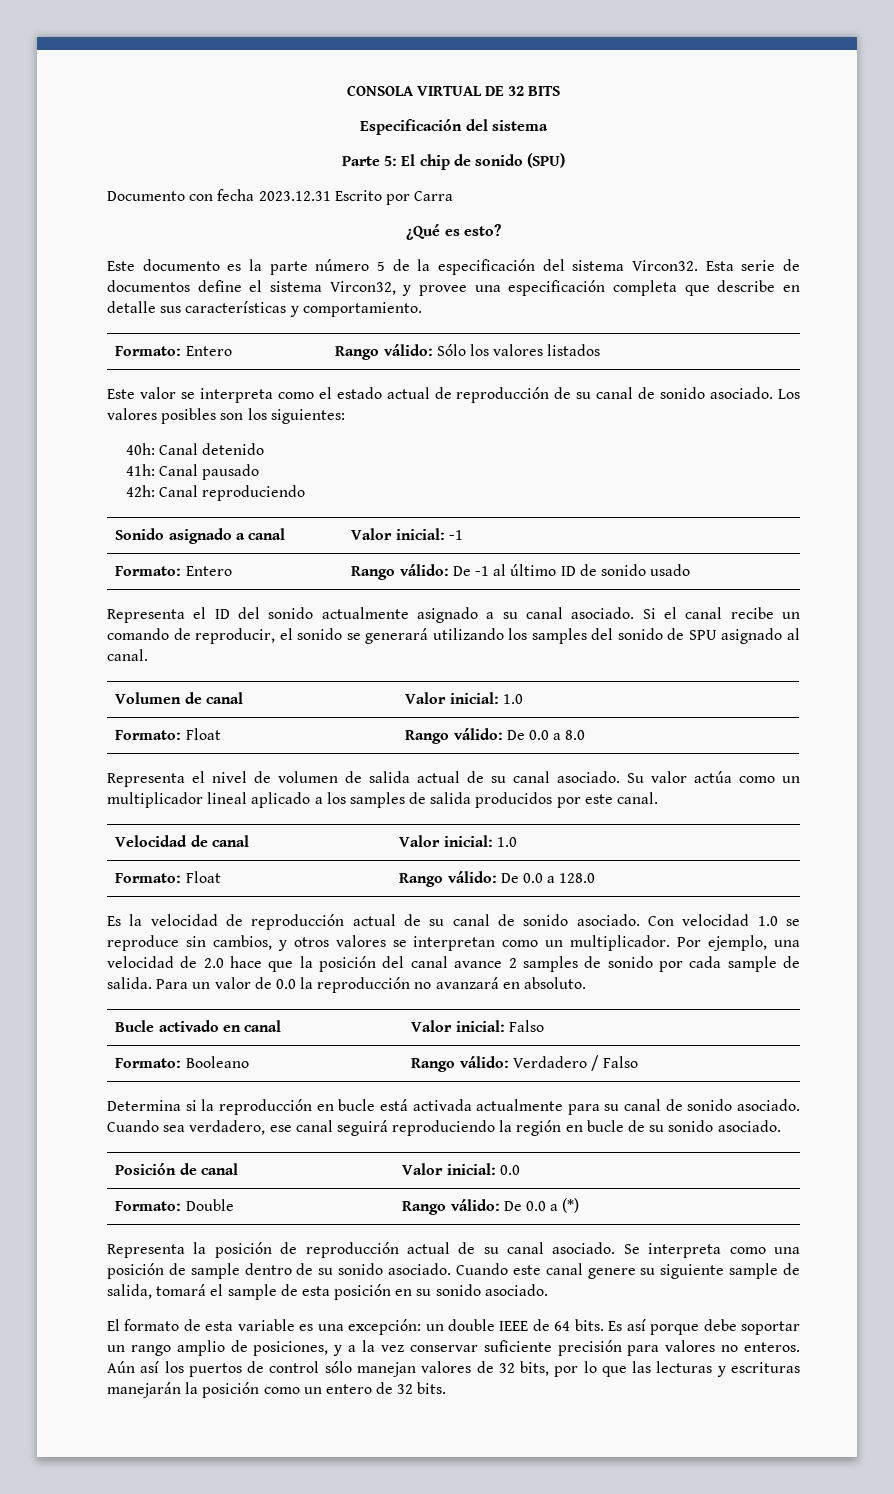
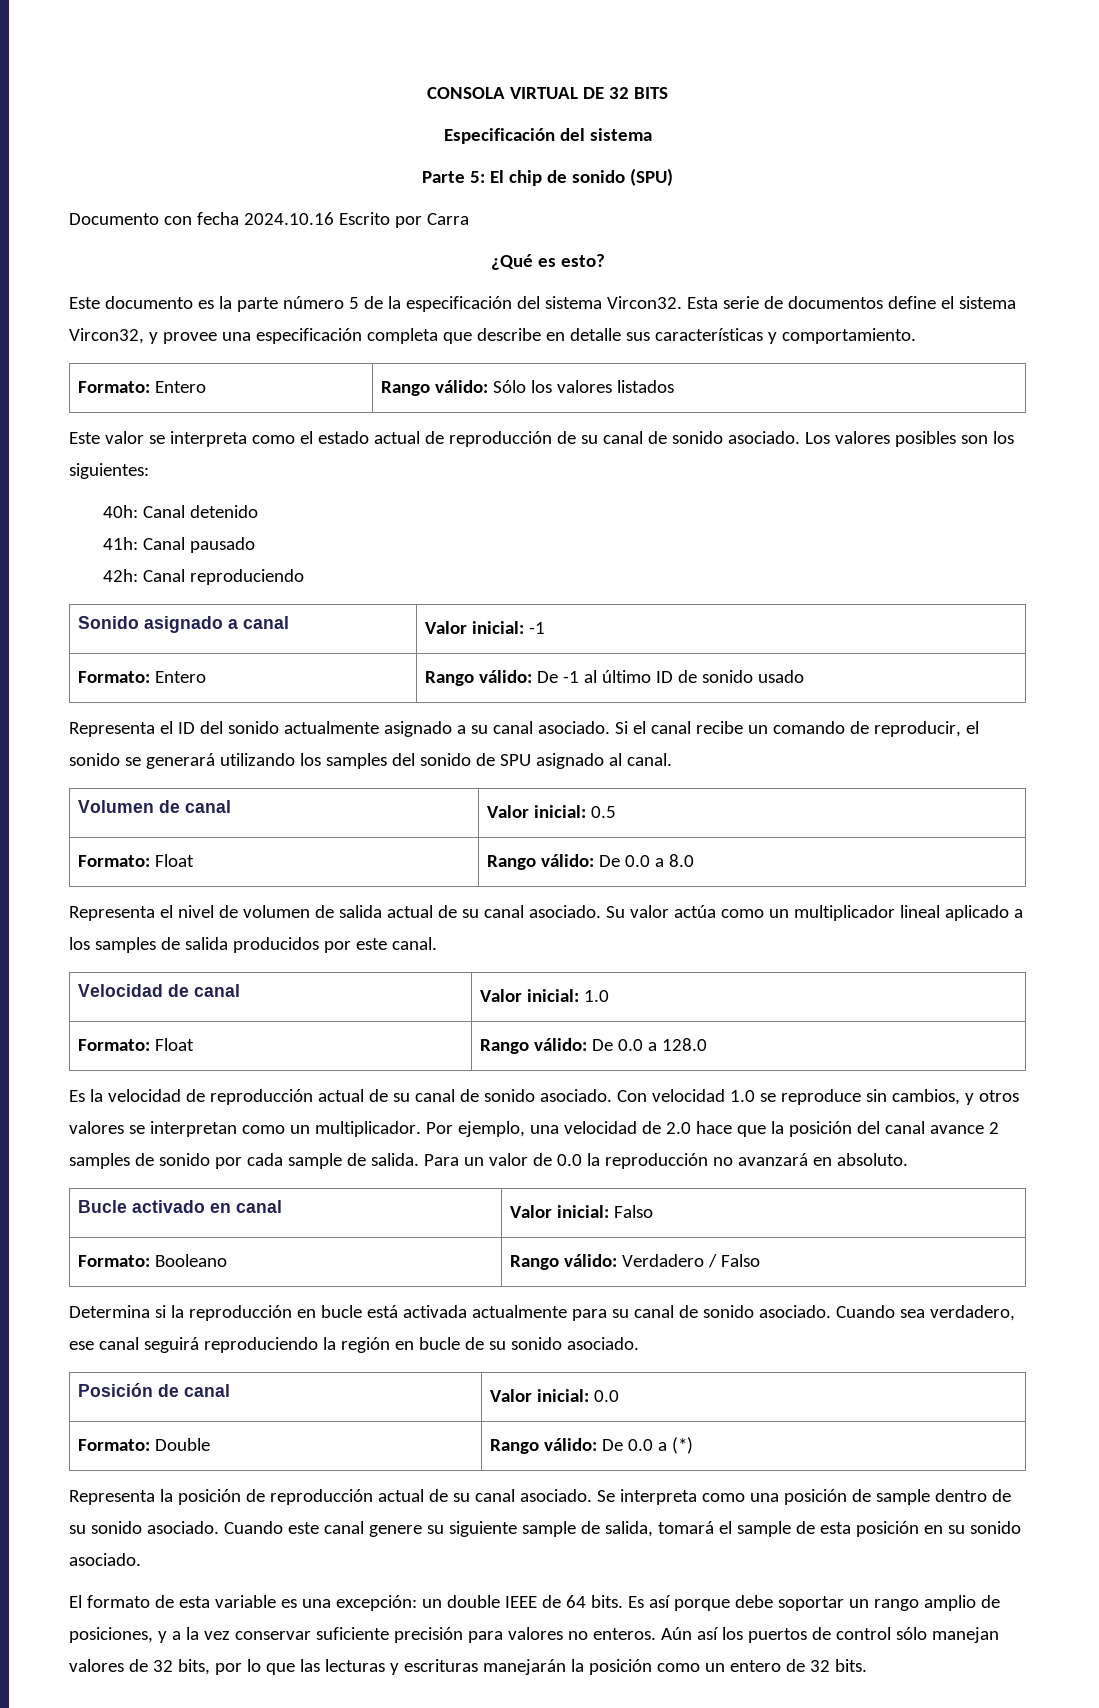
- Documento con fecha 2023.12.31 Escrito por Carra
+ Documento con fecha 2024.10.16 Escrito por Carra
- Volumen de canal | Valor inicial: 1.0
+ Volumen de canal | Valor inicial: 0.5

